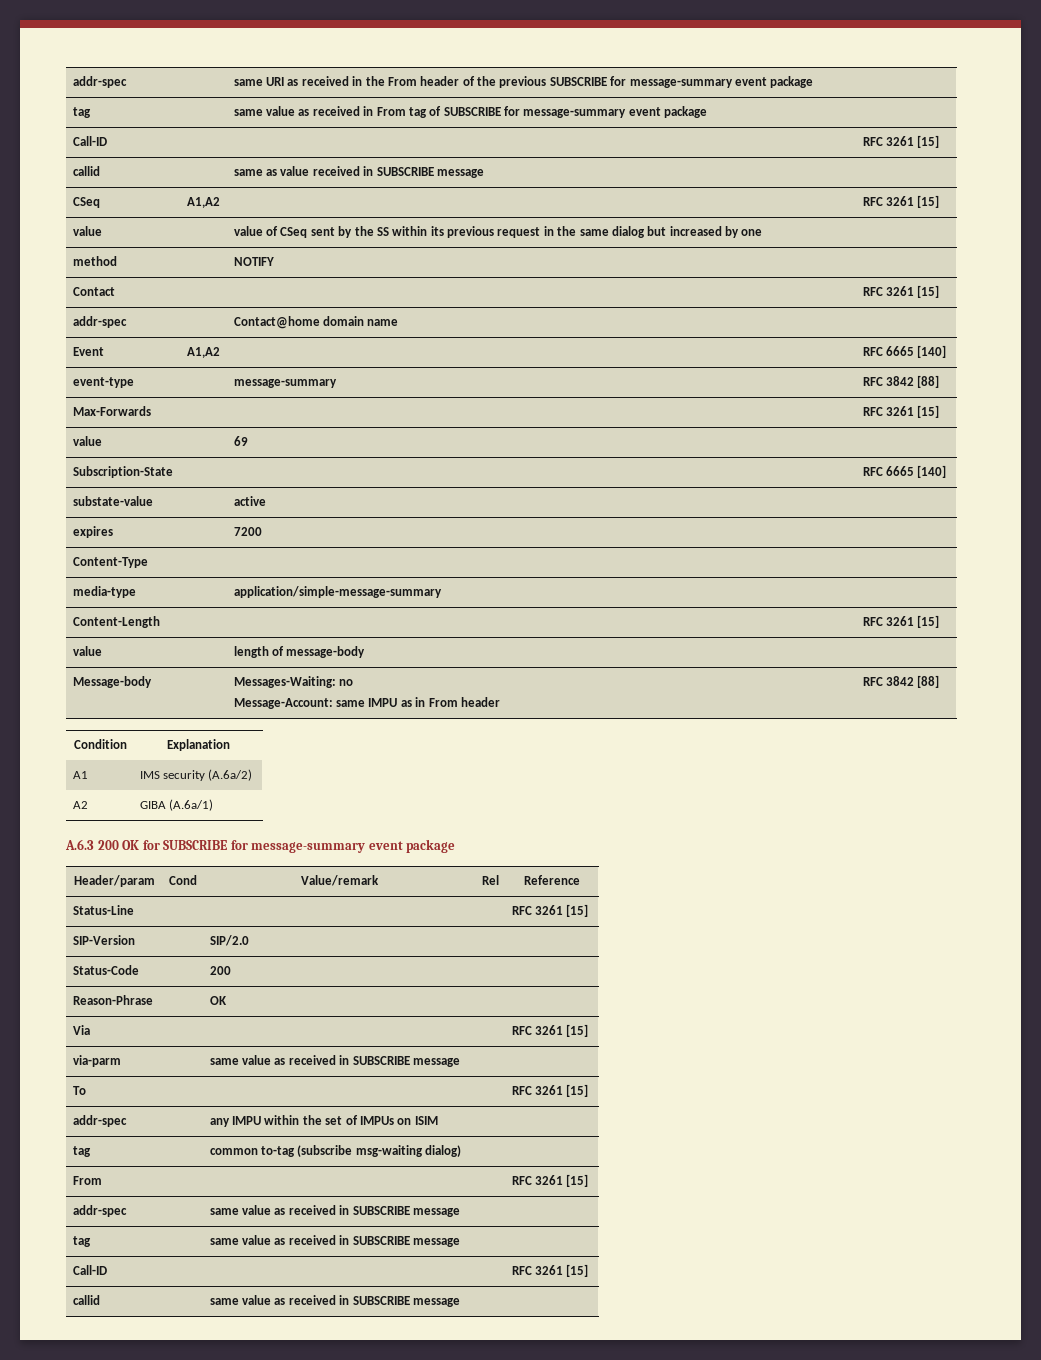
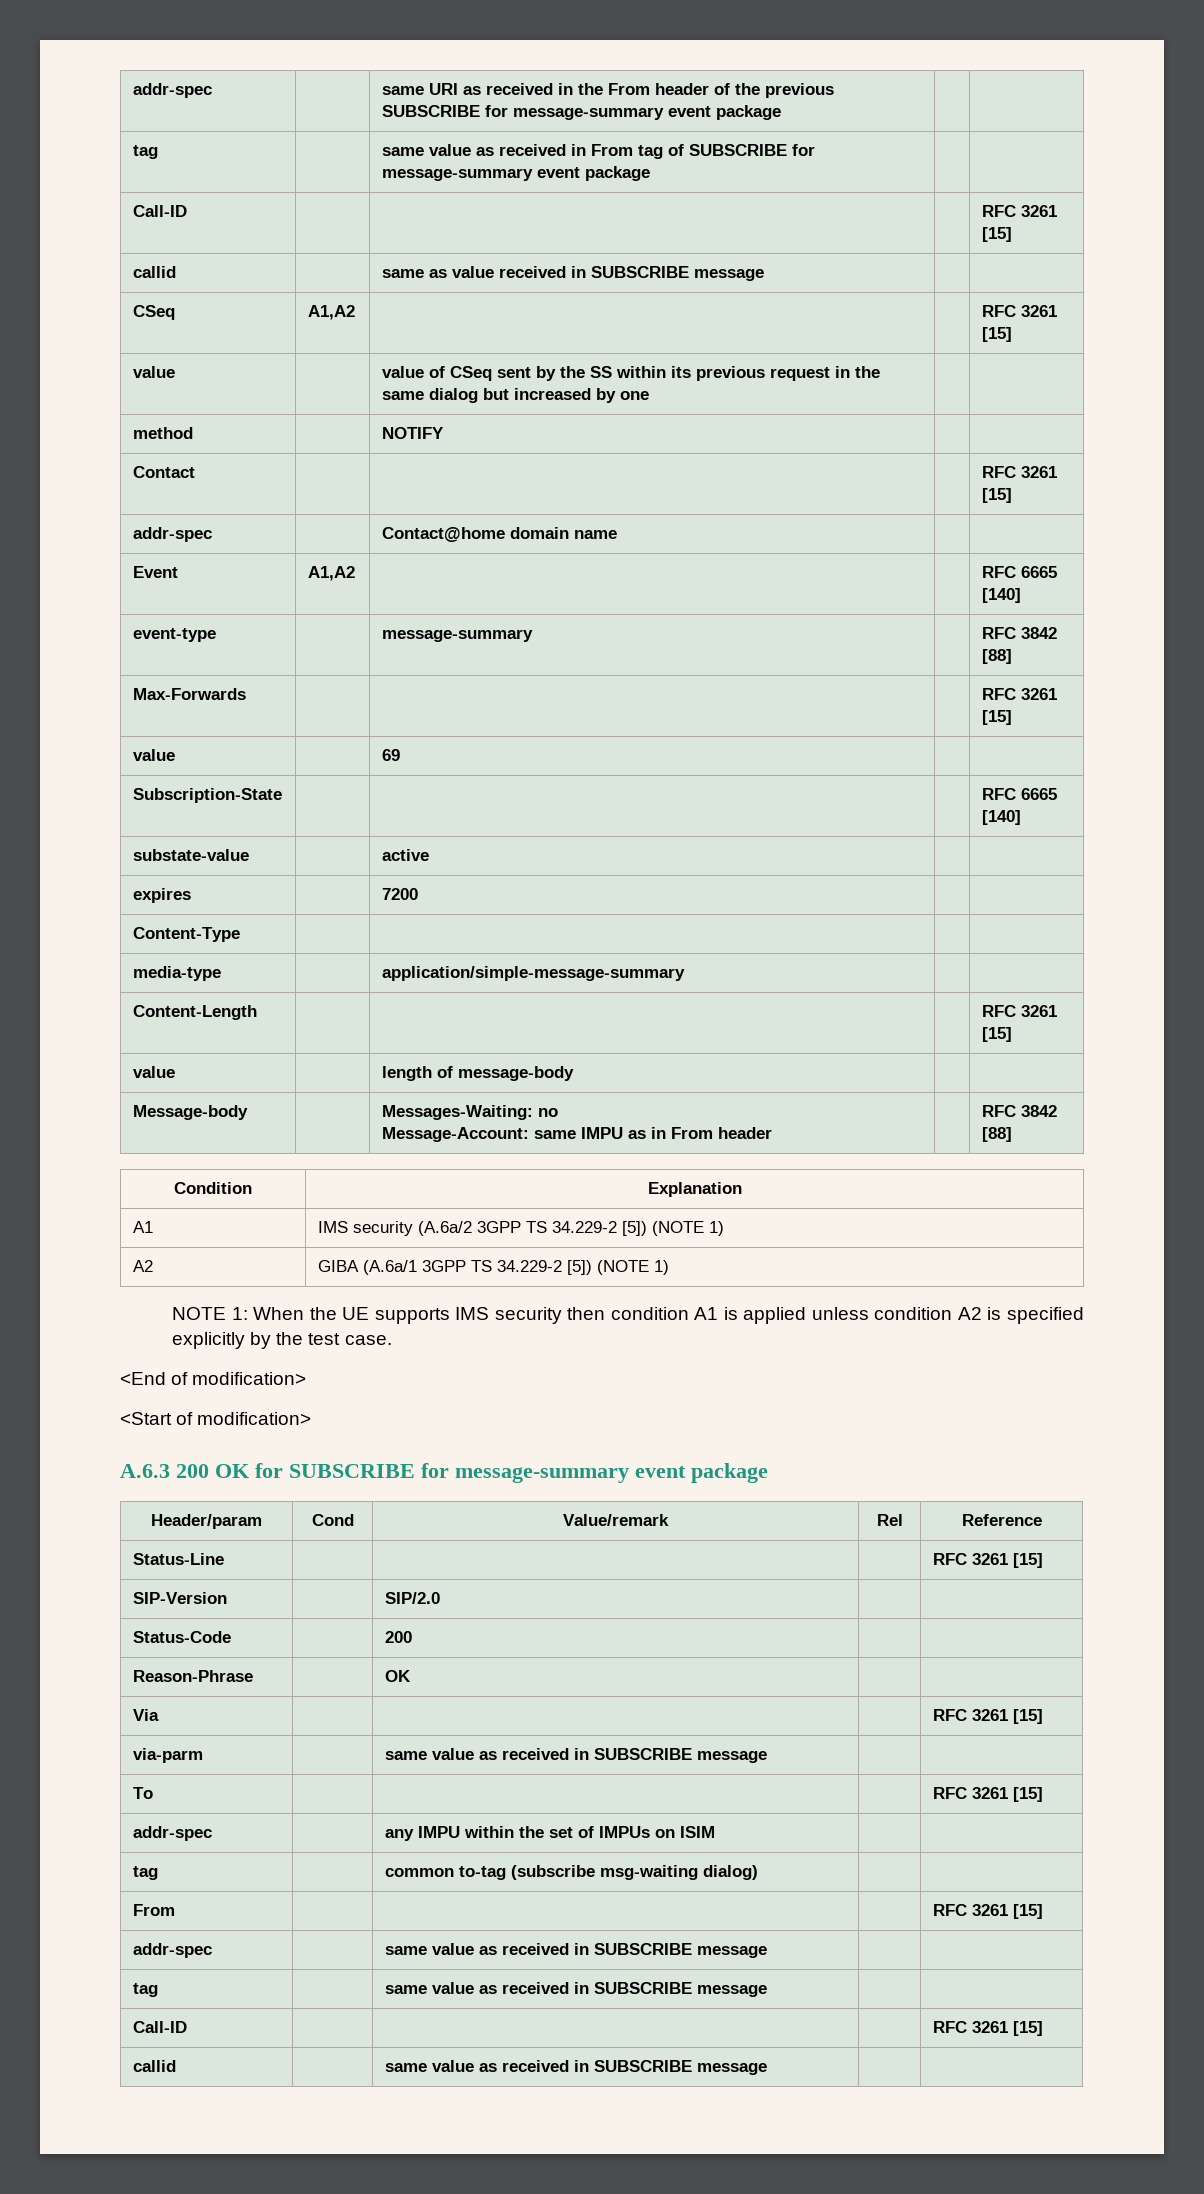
- A1 | IMS security (A.6a/2)
- A2 | GIBA (A.6a/1)
+ A1 | IMS security (A.6a/2 3GPP TS 34.229-2 [5]) (NOTE 1)
+ A2 | GIBA (A.6a/1 3GPP TS 34.229-2 [5]) (NOTE 1)
+ NOTE 1: When the UE supports IMS security then condition A1 is applied unless condition A2 is specified explicitly by the test case.
+ <End of modification>
+ <Start of modification>

